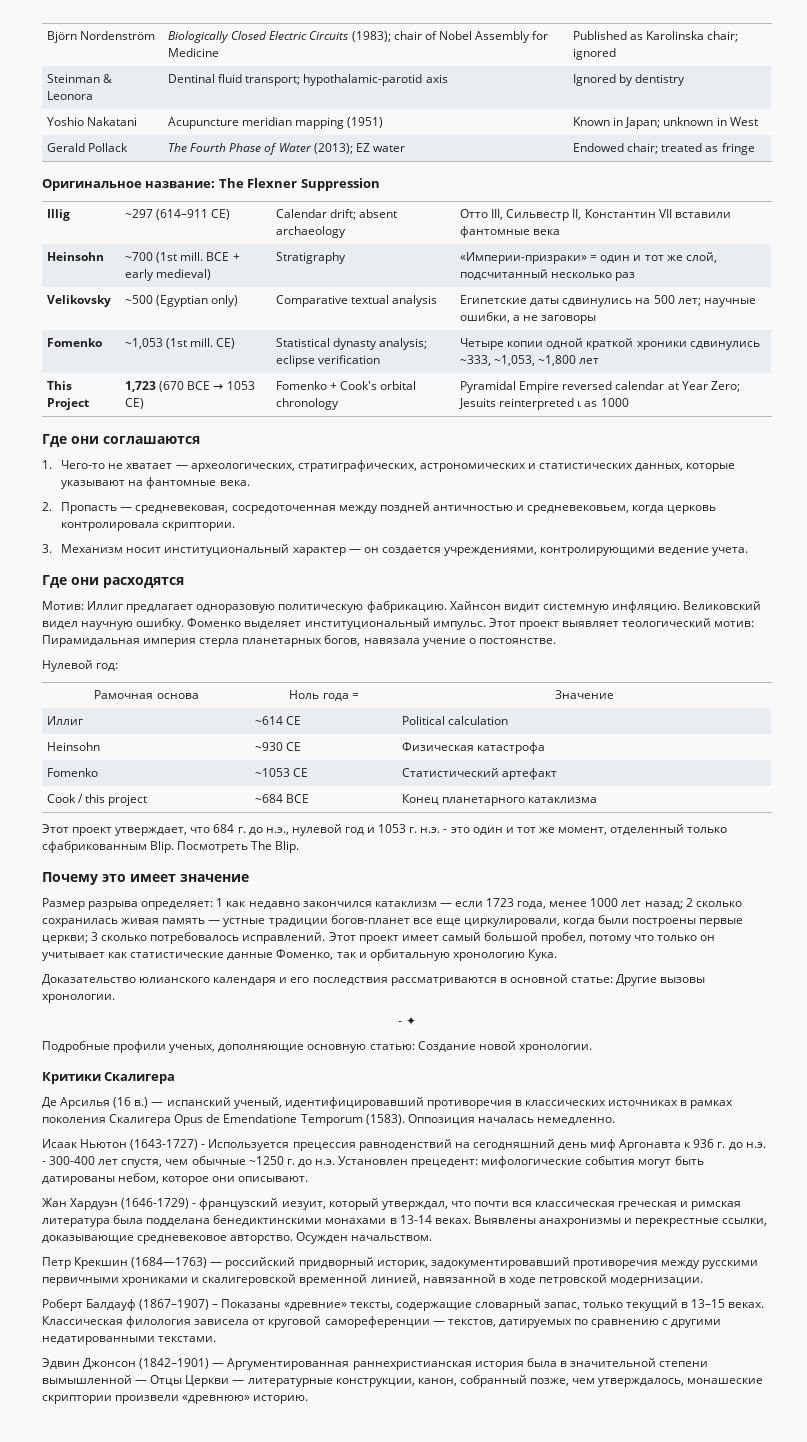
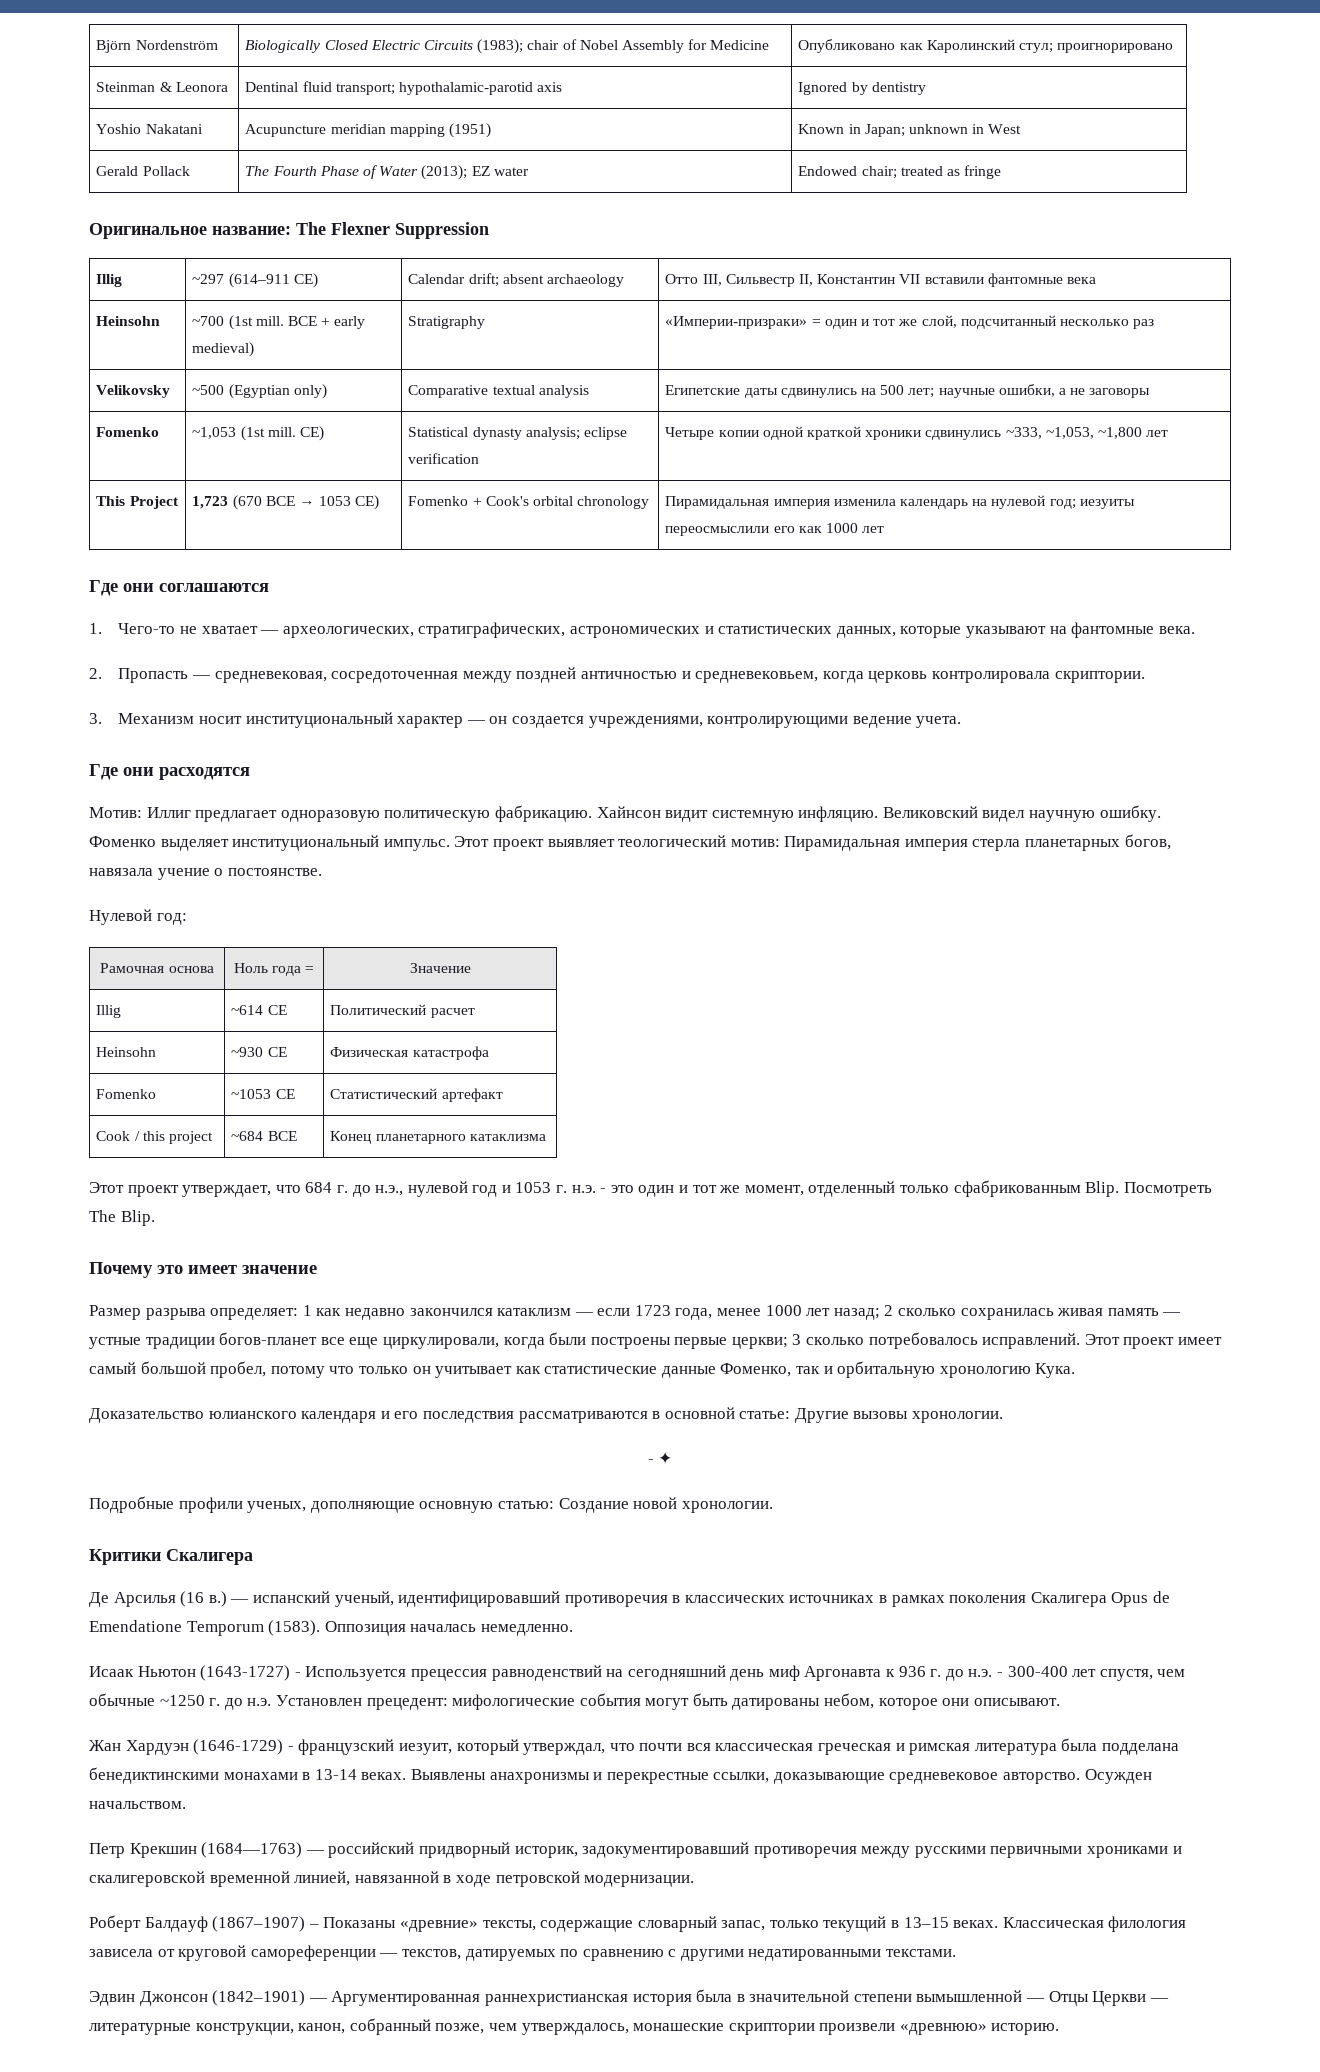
- Björn Nordenström | Biologically Closed Electric Circuits (1983); chair of Nobel Assembly for Medicine | Published as Karolinska chair; ignored
+ Björn Nordenström | Biologically Closed Electric Circuits (1983); chair of Nobel Assembly for Medicine | Опубликовано как Каролинский стул; проигнорировано
- This Project | 1,723 (670 BCE → 1053 CE) | Fomenko + Cook's orbital chronology | Pyramidal Empire reversed calendar at Year Zero; Jesuits reinterpreted ι as 1000
+ This Project | 1,723 (670 BCE → 1053 CE) | Fomenko + Cook's orbital chronology | Пирамидальная империя изменила календарь на нулевой год; иезуиты переосмыслили его как 1000 лет
- Иллиг | ~614 CE | Political calculation
+ Illig | ~614 CE | Политический расчет

